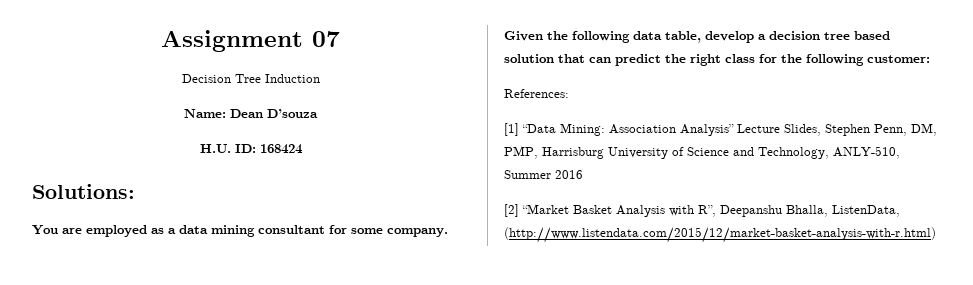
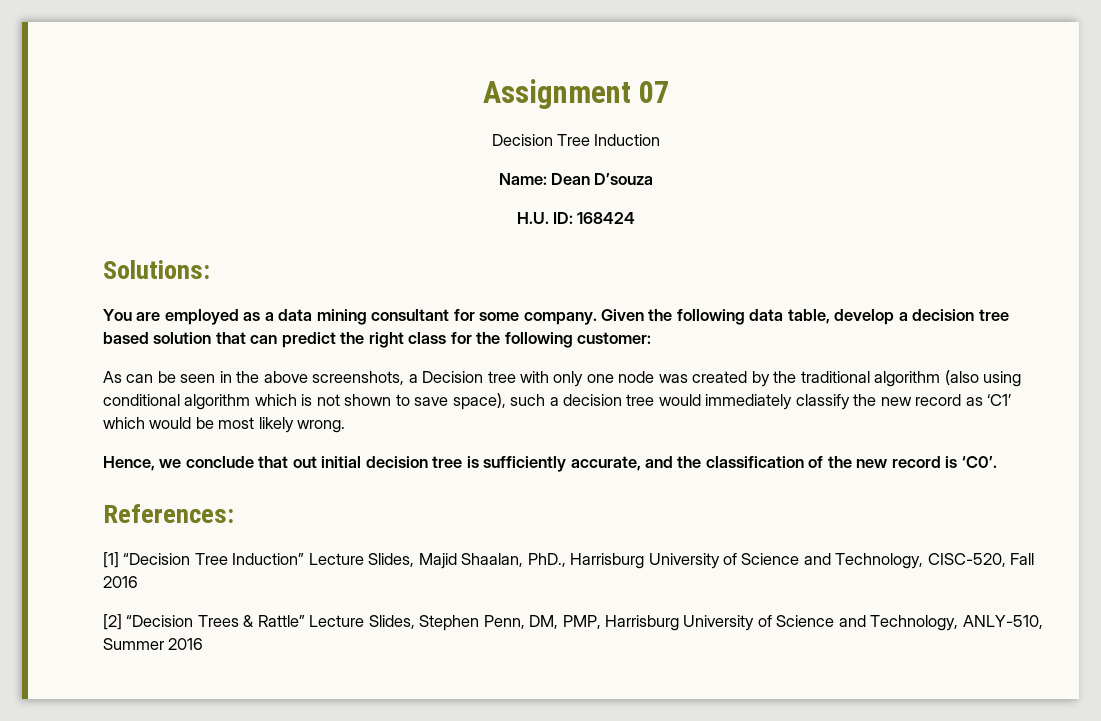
+ As can be seen in the above screenshots, a Decision tree with only one node was created by the traditional algorithm (also using conditional algorithm which is not shown to save space), such a decision tree would immediately classify the new record as ‘C1’ which would be most likely wrong.
+ Hence, we conclude that out initial decision tree is sufficiently accurate, and the classification of the new record is ‘C0’.
  References:
- [1] “Data Mining: Association Analysis” Lecture Slides, Stephen Penn, DM, PMP, Harrisburg University of Science and Technology, ANLY-510, Summer 2016
+ [1] “Decision Tree Induction” Lecture Slides, Majid Shaalan, PhD., Harrisburg University of Science and Technology, CISC-520, Fall 2016
+ [2] “Decision Trees & Rattle” Lecture Slides, Stephen Penn, DM, PMP, Harrisburg University of Science and Technology, ANLY-510, Summer 2016
- [2] “Market Basket Analysis with R”, Deepanshu Bhalla, ListenData, (http://www.listendata.com/2015/12/market-basket-analysis-with-r.html)

